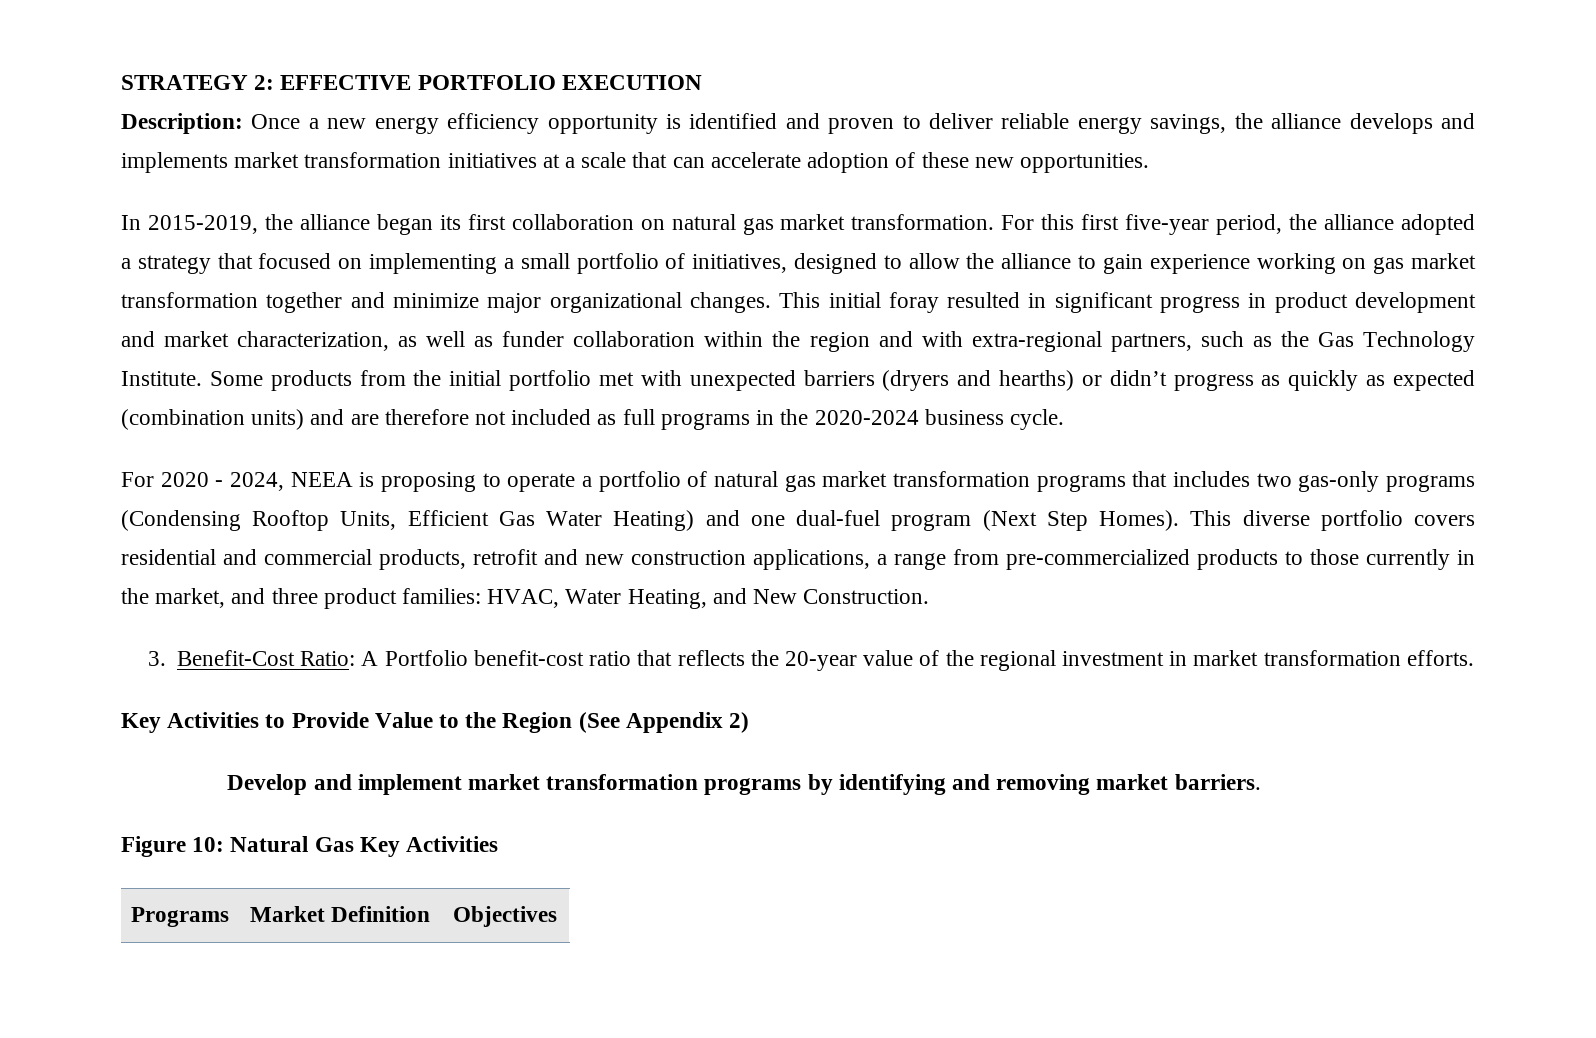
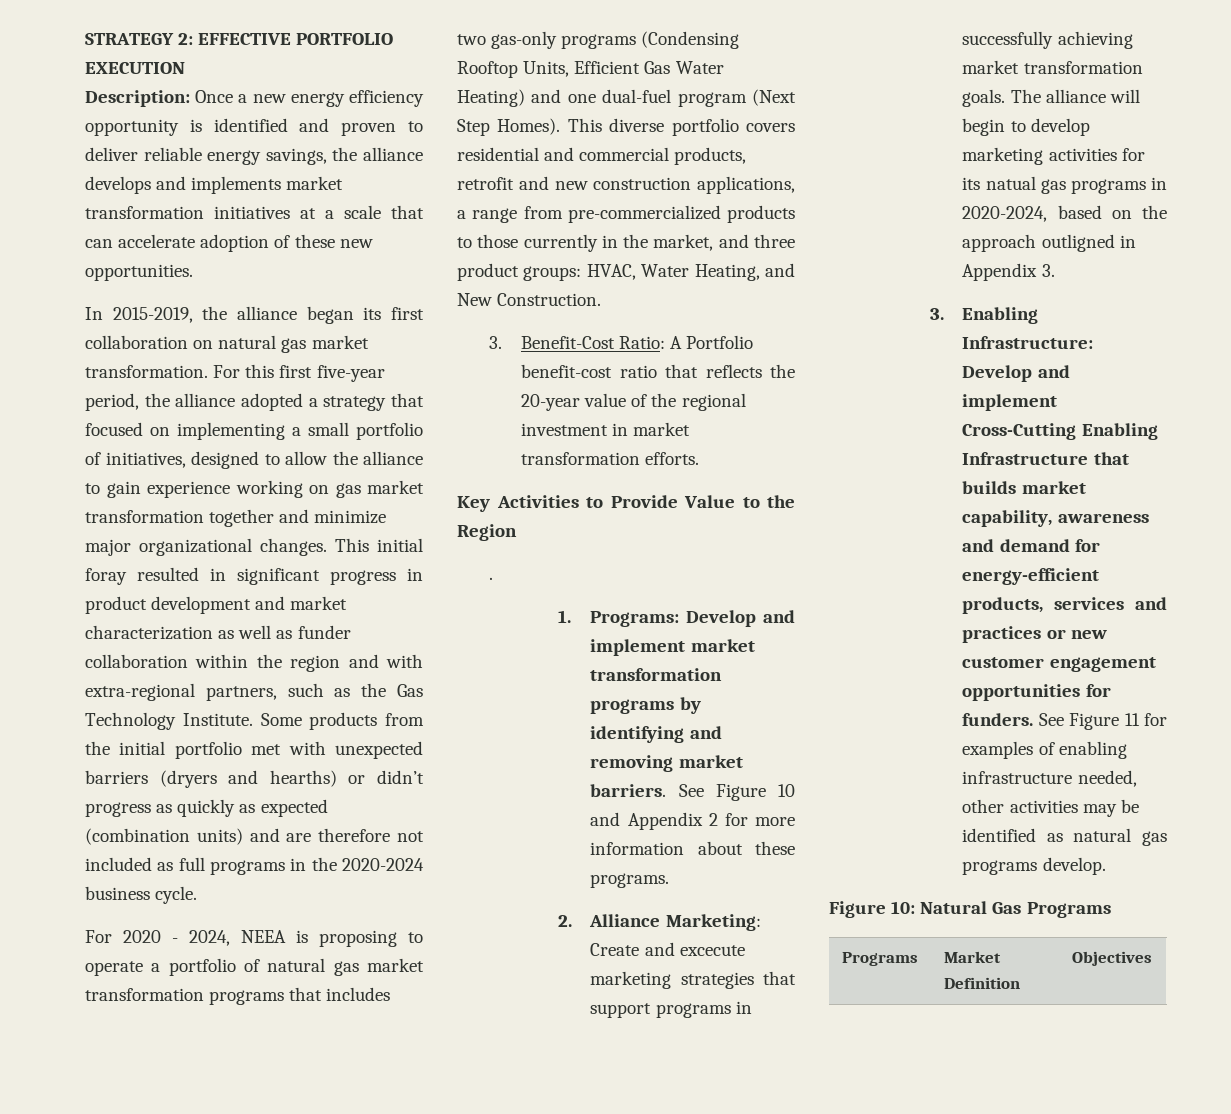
- This initial foray resulted in significant progress in product development and market characterization, as well as funder collaboration within the region and with extra-regional partners, such as the Gas Technology Institute.
+ This initial foray resulted in significant progress in product development and market characterization as well as funder collaboration within the region and with extra-regional partners, such as the Gas Technology Institute.
- This diverse portfolio covers residential and commercial products, retrofit and new construction applications, a range from pre-commercialized products to those currently in the market, and three product families: HVAC, Water Heating, and New Construction.
+ This diverse portfolio covers residential and commercial products, retrofit and new construction applications, a range from pre-commercialized products to those currently in the market, and three product groups: HVAC, Water Heating, and New Construction.
- Key Activities to Provide Value to the Region (See Appendix 2)
- Develop and implement market transformation programs by identifying and removing market barriers.
+ Key Activities to Provide Value to the Region
+ .
+ 1. Programs: Develop and implement market transformation programs by identifying and removing market barriers. See Figure 10 and Appendix 2 for more information about these programs.
+ 2. Alliance Marketing: Create and excecute marketing strategies that support programs in successfully achieving market transformation goals. The alliance will begin to develop marketing activities for its natual gas programs in 2020-2024, based on the approach outligned in Appendix 3.
+ 3. Enabling Infrastructure: Develop and implement Cross-Cutting Enabling Infrastructure that builds market capability, awareness and demand for energy-efficient products, services and practices or new customer engagement opportunities for funders. See Figure 11 for examples of enabling infrastructure needed, other activities may be identified as natural gas programs develop.
- Figure 10: Natural Gas Key Activities
+ Figure 10: Natural Gas Programs

